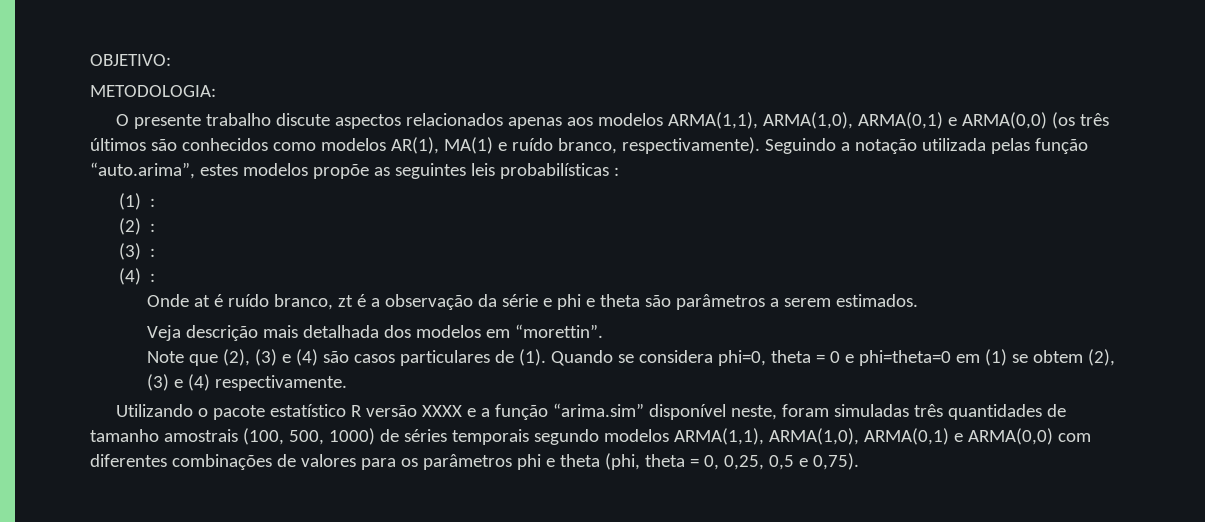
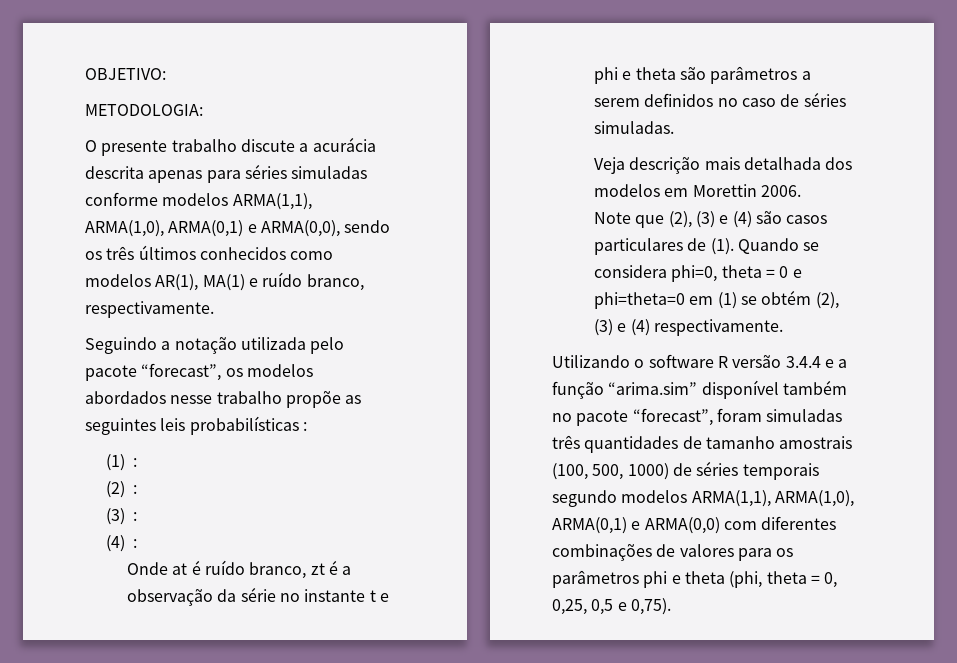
- O presente trabalho discute aspectos relacionados apenas aos modelos ARMA(1,1), ARMA(1,0), ARMA(0,1) e ARMA(0,0) (os três últimos são conhecidos como modelos AR(1), MA(1) e ruído branco, respectivamente). Seguindo a notação utilizada pelas função “auto.arima”, estes modelos propõe as seguintes leis probabilísticas :
+ O presente trabalho discute a acurácia descrita apenas para séries simuladas conforme modelos ARMA(1,1), ARMA(1,0), ARMA(0,1) e ARMA(0,0), sendo os três últimos conhecidos como modelos AR(1), MA(1) e ruído branco, respectivamente.
+ Seguindo a notação utilizada pelo pacote “forecast”, os modelos abordados nesse trabalho propõe as seguintes leis probabilísticas :
- Onde at é ruído branco, zt é a observação da série e phi e theta são parâmetros a serem estimados.
+ Onde at é ruído branco, zt é a observação da série no instante t e phi e theta são parâmetros a serem definidos no caso de séries simuladas.
- Veja descrição mais detalhada dos modelos em “morettin”.
+ Veja descrição mais detalhada dos modelos em Morettin 2006.
- Quando se considera phi=0, theta = 0 e phi=theta=0 em (1) se obtem (2), (3) e (4) respectivamente.
+ Quando se considera phi=0, theta = 0 e phi=theta=0 em (1) se obtém (2), (3) e (4) respectivamente.
- Utilizando o pacote estatístico R versão XXXX e a função “arima.sim” disponível neste, foram simuladas três quantidades de tamanho amostrais (100, 500, 1000) de séries temporais segundo modelos ARMA(1,1), ARMA(1,0), ARMA(0,1) e ARMA(0,0) com diferentes combinações de valores para os parâmetros phi e theta (phi, theta = 0, 0,25, 0,5 e 0,75).
+ Utilizando o software R versão 3.4.4 e a função “arima.sim” disponível também no pacote “forecast”, foram simuladas três quantidades de tamanho amostrais (100, 500, 1000) de séries temporais segundo modelos ARMA(1,1), ARMA(1,0), ARMA(0,1) e ARMA(0,0) com diferentes combinações de valores para os parâmetros phi e theta (phi, theta = 0, 0,25, 0,5 e 0,75).

